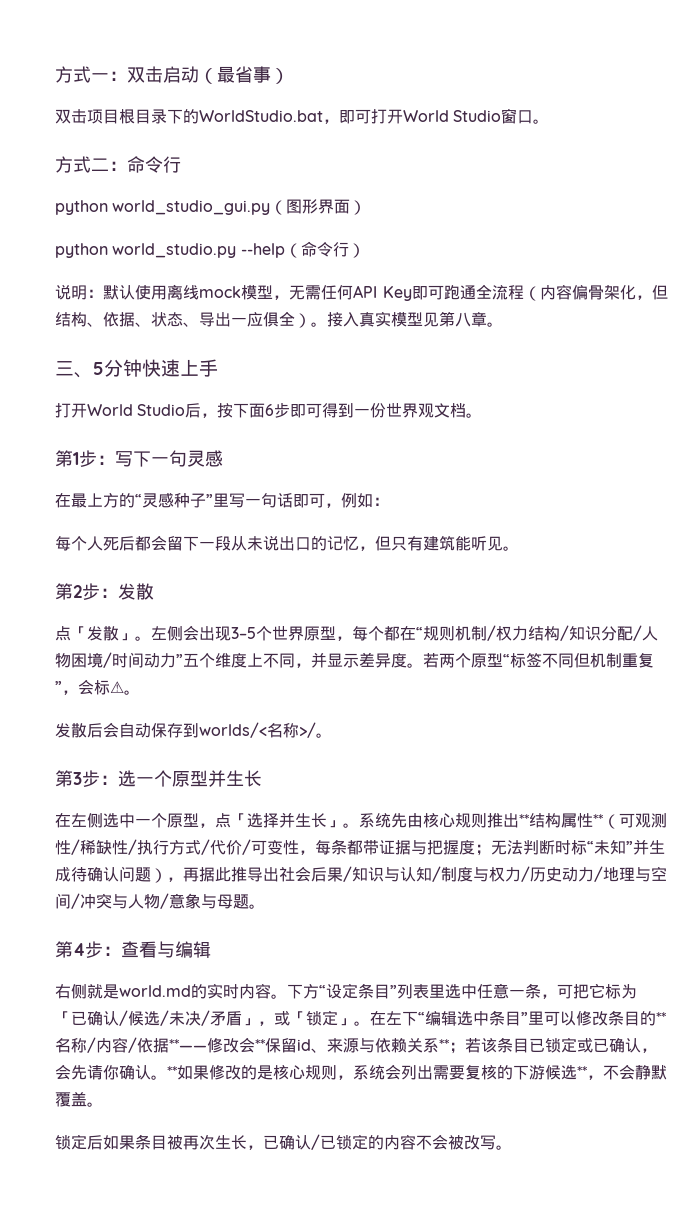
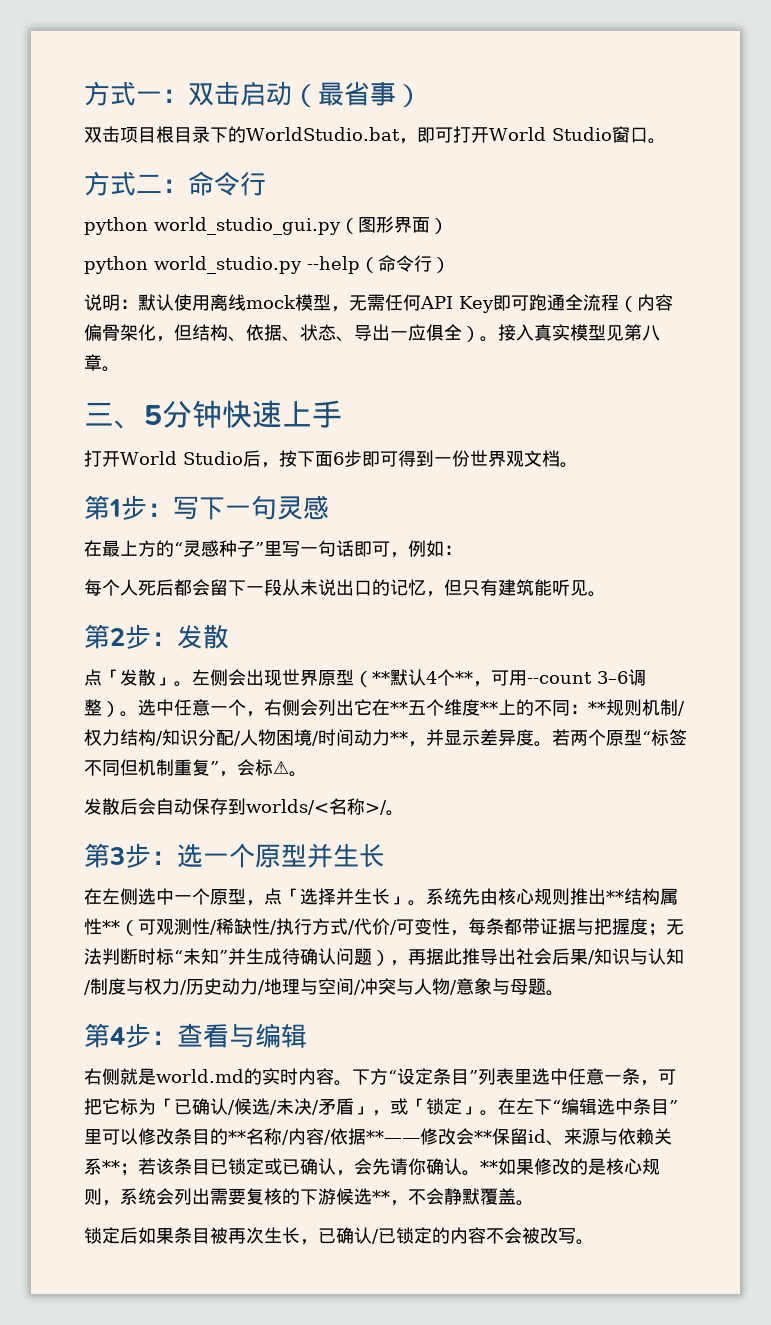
- 左侧会出现3–5个世界原型，每个都在“规则机制/权力结构/知识分配/人物困境/时间动力”五个维度上不同，并显示差异度。
+ 左侧会出现世界原型（**默认4个**，可用--count 3–6调整）。选中任意一个，右侧会列出它在**五个维度**上的不同：**规则机制/权力结构/知识分配/人物困境/时间动力**，并显示差异度。

